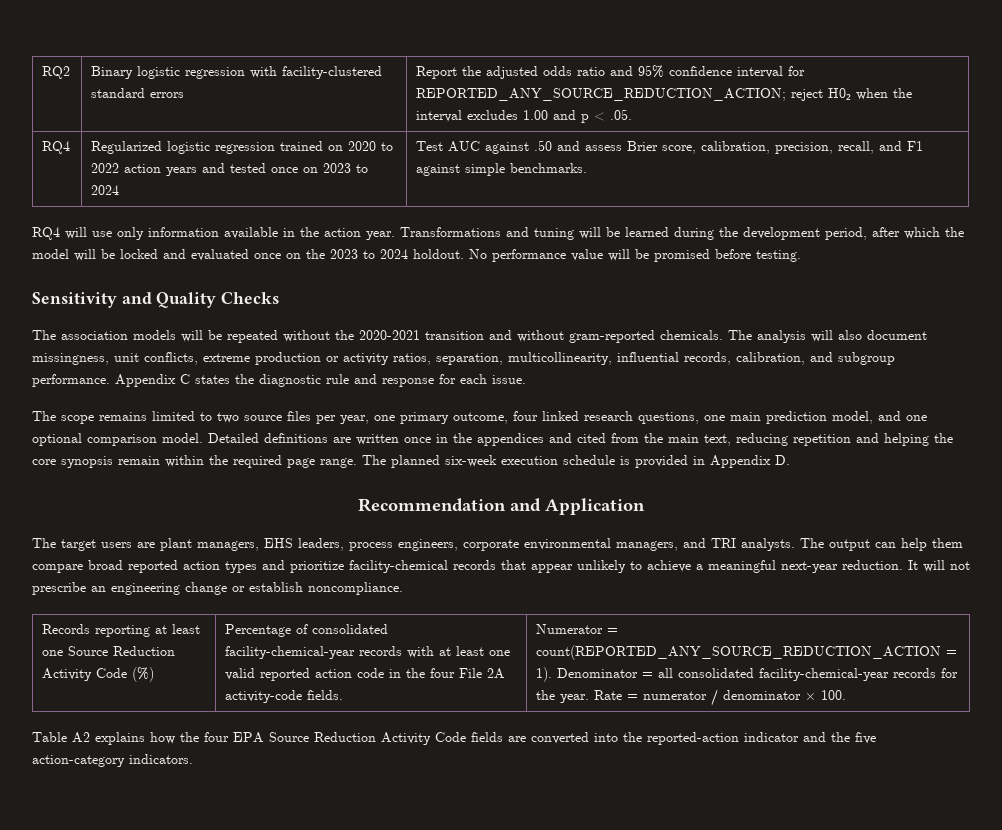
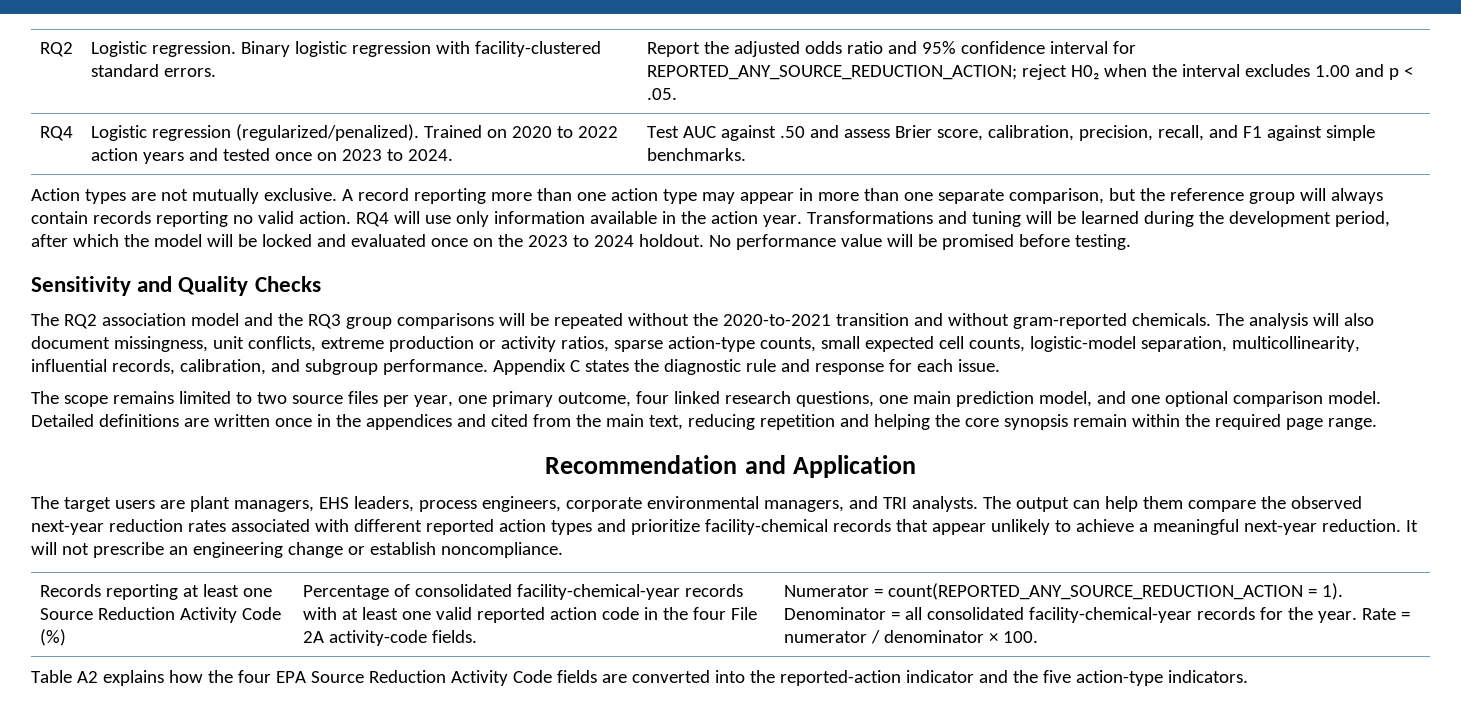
- RQ2 | Binary logistic regression with facility-clustered standard errors | Report the adjusted odds ratio and 95% confidence interval for REPORTED_ANY_SOURCE_REDUCTION_ACTION; reject H0₂ when the interval excludes 1.00 and p < .05.
+ RQ2 | Logistic regression. Binary logistic regression with facility-clustered standard errors. | Report the adjusted odds ratio and 95% confidence interval for REPORTED_ANY_SOURCE_REDUCTION_ACTION; reject H0₂ when the interval excludes 1.00 and p < .05.
- RQ4 | Regularized logistic regression trained on 2020 to 2022 action years and tested once on 2023 to 2024 | Test AUC against .50 and assess Brier score, calibration, precision, recall, and F1 against simple benchmarks.
+ RQ4 | Logistic regression (regularized/penalized). Trained on 2020 to 2022 action years and tested once on 2023 to 2024. | Test AUC against .50 and assess Brier score, calibration, precision, recall, and F1 against simple benchmarks.
+ Action types are not mutually exclusive. A record reporting more than one action type may appear in more than one separate comparison, but the reference group will always contain records reporting no valid action.
- The association models will be repeated without the 2020-2021 transition and without gram-reported chemicals.
+ The RQ2 association model and the RQ3 group comparisons will be repeated without the 2020-to-2021 transition and without gram-reported chemicals.
- The analysis will also document missingness, unit conflicts, extreme production or activity ratios, separation, multicollinearity, influential records, calibration, and subgroup performance.
+ The analysis will also document missingness, unit conflicts, extreme production or activity ratios, sparse action-type counts, small expected cell counts, logistic-model separation, multicollinearity, influential records, calibration, and subgroup performance.
- The planned six-week execution schedule is provided in Appendix D.
- The output can help them compare broad reported action types and prioritize facility-chemical records that appear unlikely to achieve a meaningful next-year reduction.
+ The output can help them compare the observed next-year reduction rates associated with different reported action types and prioritize facility-chemical records that appear unlikely to achieve a meaningful next-year reduction.
- Table A2 explains how the four EPA Source Reduction Activity Code fields are converted into the reported-action indicator and the five action-category indicators.
+ Table A2 explains how the four EPA Source Reduction Activity Code fields are converted into the reported-action indicator and the five action-type indicators.

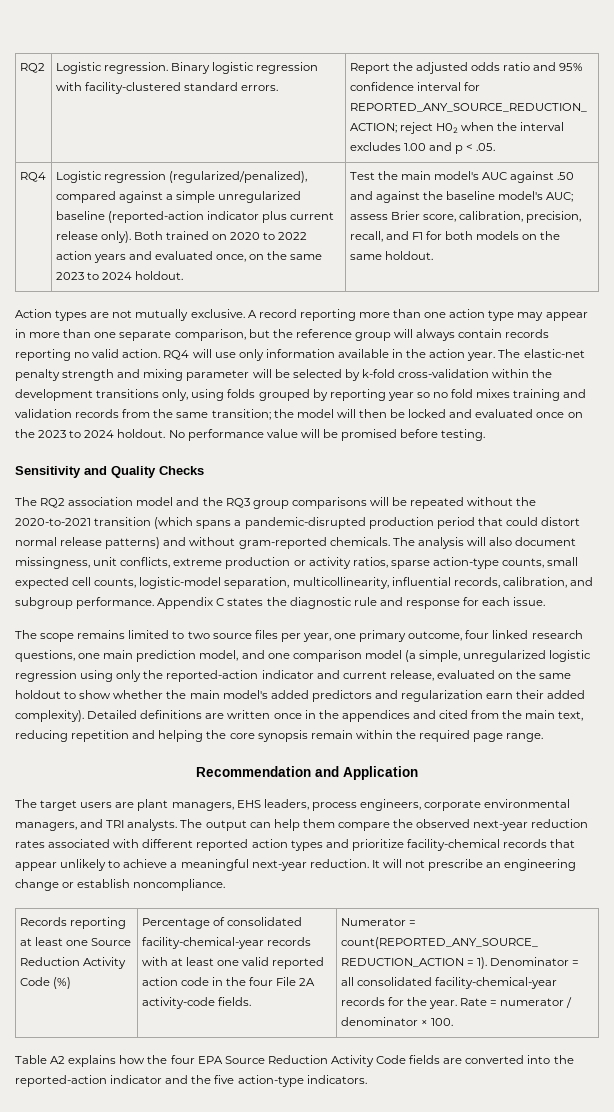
- Logistic regression (regularized/penalized). Trained on 2020 to 2022 action years and tested once on 2023 to 2024. | Test AUC against .50 and assess Brier score, calibration, precision, recall, and F1 against simple benchmarks.
+ Logistic regression (regularized/penalized), compared against a simple unregularized baseline (reported-action indicator plus current release only). Both trained on 2020 to 2022 action years and evaluated once, on the same 2023 to 2024 holdout. | Test the main model's AUC against .50 and against the baseline model's AUC; assess Brier score, calibration, precision, recall, and F1 for both models on the same holdout.
- Transformations and tuning will be learned during the development period, after which the model will be locked and evaluated once on the 2023 to 2024 holdout.
+ The elastic-net penalty strength and mixing parameter will be selected by k-fold cross-validation within the development transitions only, using folds grouped by reporting year so no fold mixes training and validation records from the same transition; the model will then be locked and evaluated once on the 2023 to 2024 holdout.
- The RQ2 association model and the RQ3 group comparisons will be repeated without the 2020-to-2021 transition and without gram-reported chemicals.
+ The RQ2 association model and the RQ3 group comparisons will be repeated without the 2020-to-2021 transition (which spans a pandemic-disrupted production period that could distort normal release patterns) and without gram-reported chemicals.
- The scope remains limited to two source files per year, one primary outcome, four linked research questions, one main prediction model, and one optional comparison model.
+ The scope remains limited to two source files per year, one primary outcome, four linked research questions, one main prediction model, and one comparison model (a simple, unregularized logistic regression using only the reported-action indicator and current release, evaluated on the same holdout to show whether the main model's added predictors and regularization earn their added complexity).

